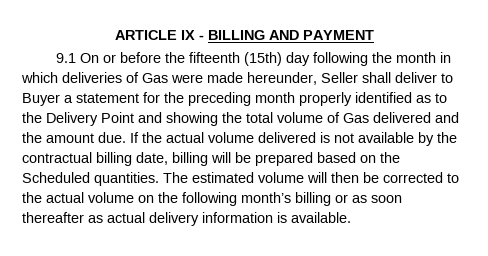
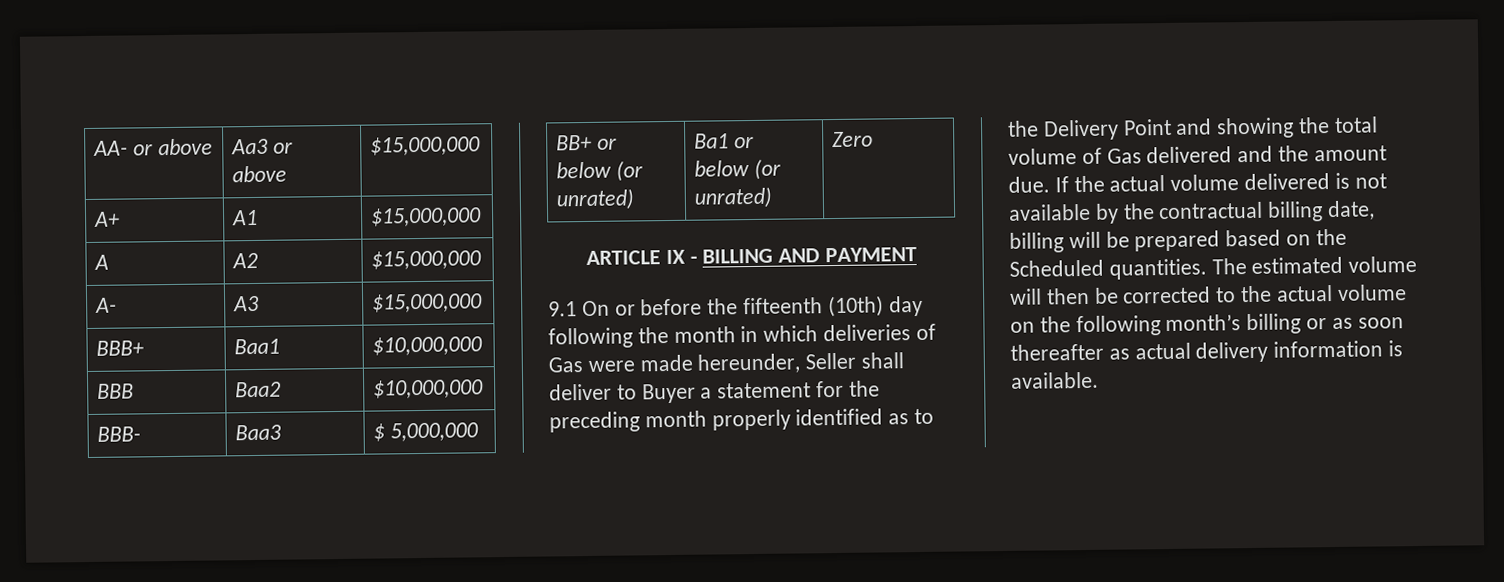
+ AA- or above | Aa3 or above | $15,000,000
+ A+ | A1 | $15,000,000
+ A | A2 | $15,000,000
+ A- | A3 | $15,000,000
+ BBB+ | Baa1 | $10,000,000
+ BBB | Baa2 | $10,000,000
+ BBB- | Baa3 | $ 5,000,000
+ BB+ or below (or unrated) | Ba1 or below (or unrated) | Zero
- 9.1 On or before the fifteenth (15th) day following the month in which deliveries of Gas were made hereunder, Seller shall deliver to Buyer a statement for the preceding month properly identified as to the Delivery Point and showing the total volume of Gas delivered and the amount due.
+ 9.1 On or before the fifteenth (10th) day following the month in which deliveries of Gas were made hereunder, Seller shall deliver to Buyer a statement for the preceding month properly identified as to the Delivery Point and showing the total volume of Gas delivered and the amount due.

